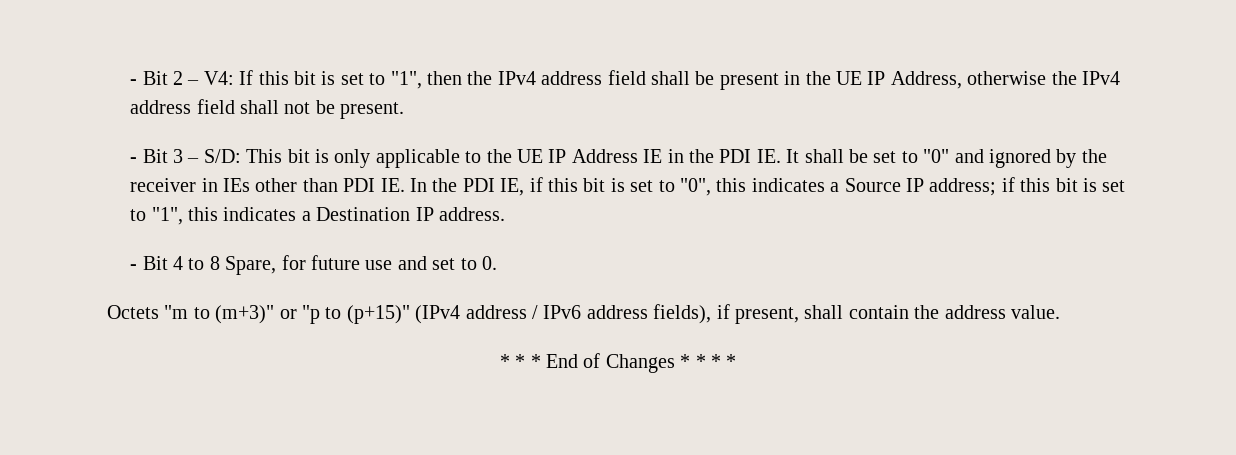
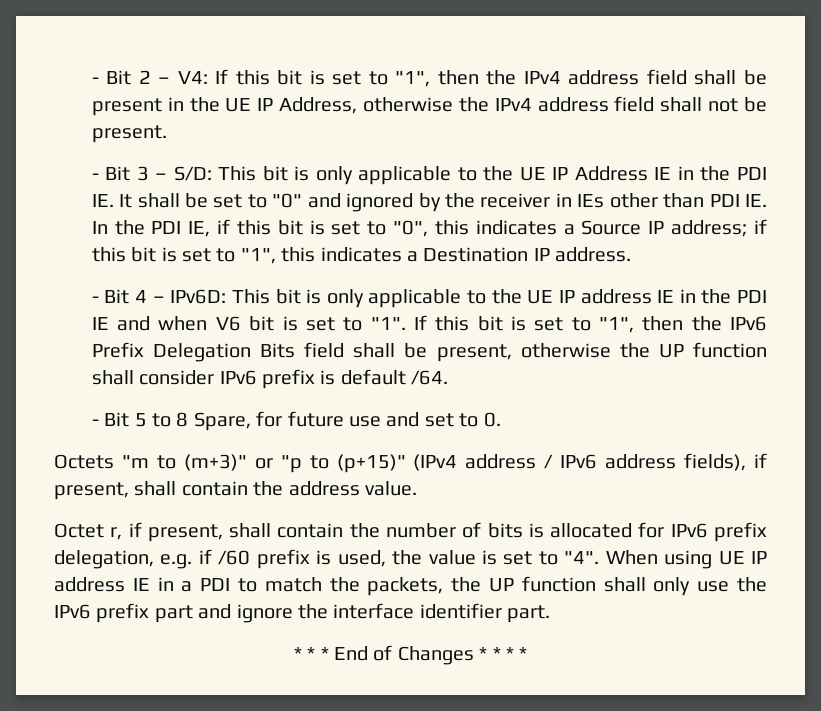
- - Bit 4 to 8 Spare, for future use and set to 0.
+ - Bit 4 – IPv6D: This bit is only applicable to the UE IP address IE in the PDI IE and when V6 bit is set to "1". If this bit is set to "1", then the IPv6 Prefix Delegation Bits field shall be present, otherwise the UP function shall consider IPv6 prefix is default /64.
+ - Bit 5 to 8 Spare, for future use and set to 0.
+ Octet r, if present, shall contain the number of bits is allocated for IPv6 prefix delegation, e.g. if /60 prefix is used, the value is set to "4". When using UE IP address IE in a PDI to match the packets, the UP function shall only use the IPv6 prefix part and ignore the interface identifier part.

